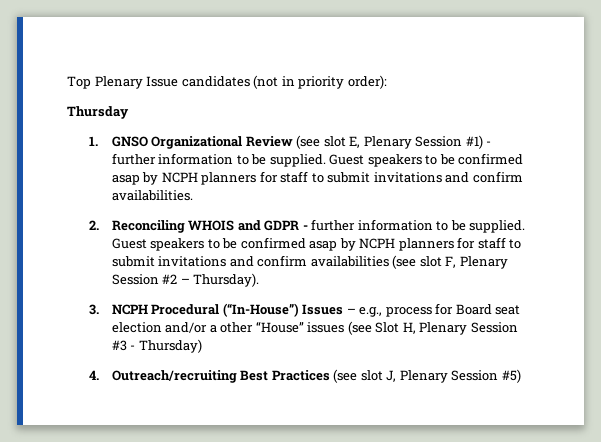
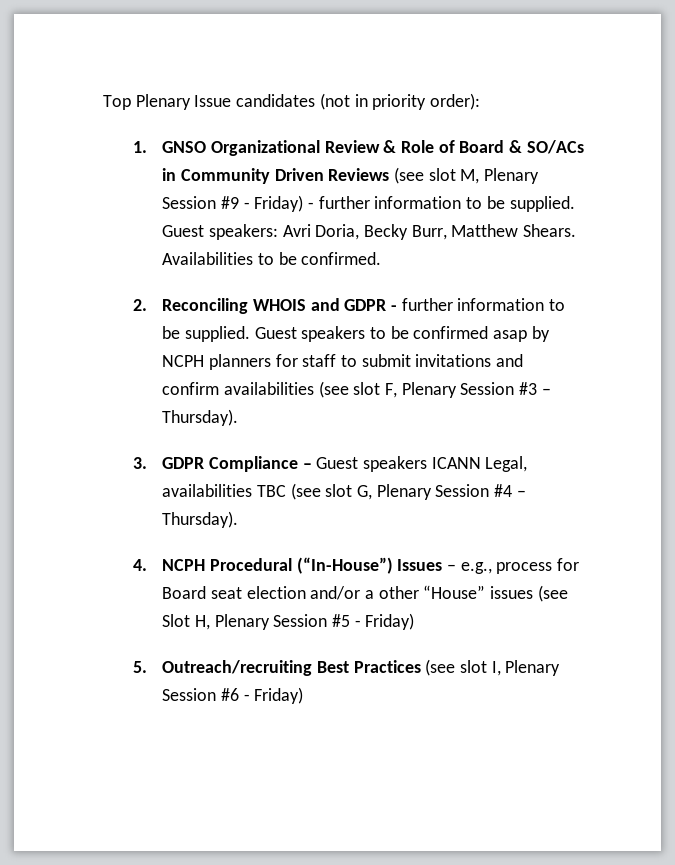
- Thursday
- 1. GNSO Organizational Review (see slot E, Plenary Session #1) - further information to be supplied. Guest speakers to be confirmed asap by NCPH planners for staff to submit invitations and confirm availabilities.
+ 1. GNSO Organizational Review & Role of Board & SO/ACs in Community Driven Reviews (see slot M, Plenary Session #9 - Friday) - further information to be supplied. Guest speakers: Avri Doria, Becky Burr, Matthew Shears. Availabilities to be confirmed.
- Guest speakers to be confirmed asap by NCPH planners for staff to submit invitations and confirm availabilities (see slot F, Plenary Session #2 – Thursday).
- 3. NCPH Procedural (“In-House”) Issues – e.g., process for Board seat election and/or a other “House” issues (see Slot H, Plenary Session #3 - Thursday)
- 4. Outreach/recruiting Best Practices (see slot J, Plenary Session #5)
+ Guest speakers to be confirmed asap by NCPH planners for staff to submit invitations and confirm availabilities (see slot F, Plenary Session #3 – Thursday).
+ 3. GDPR Compliance – Guest speakers ICANN Legal, availabilities TBC (see slot G, Plenary Session #4 – Thursday).
+ 4. NCPH Procedural (“In-House”) Issues – e.g., process for Board seat election and/or a other “House” issues (see Slot H, Plenary Session #5 - Friday)
+ 5. Outreach/recruiting Best Practices (see slot I, Plenary Session #6 - Friday)

